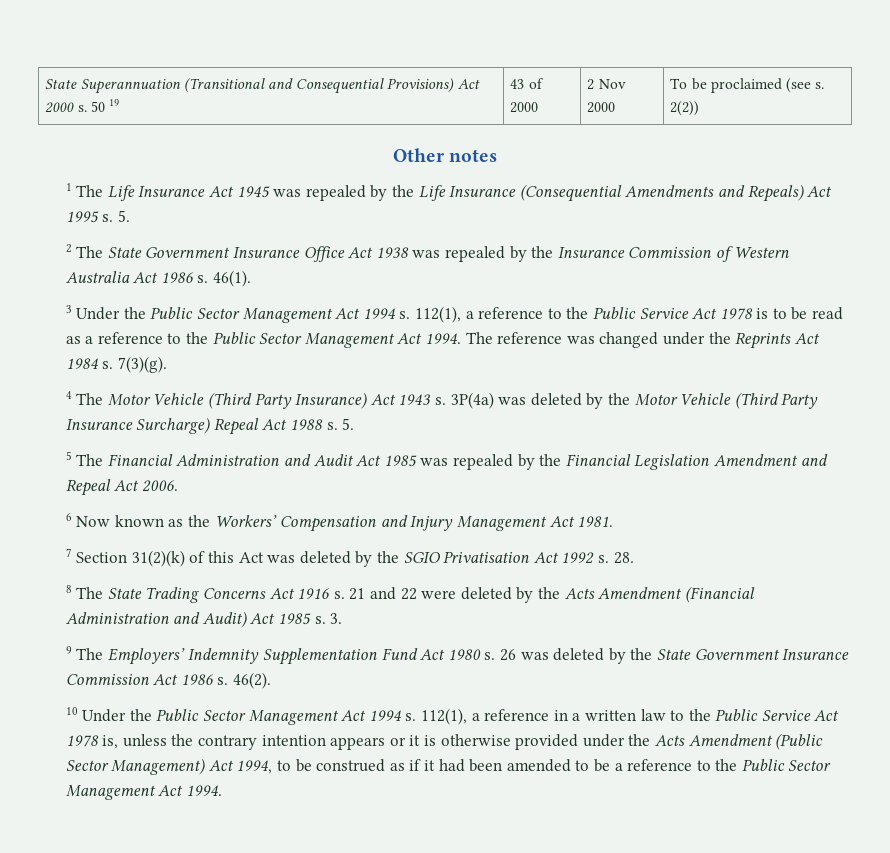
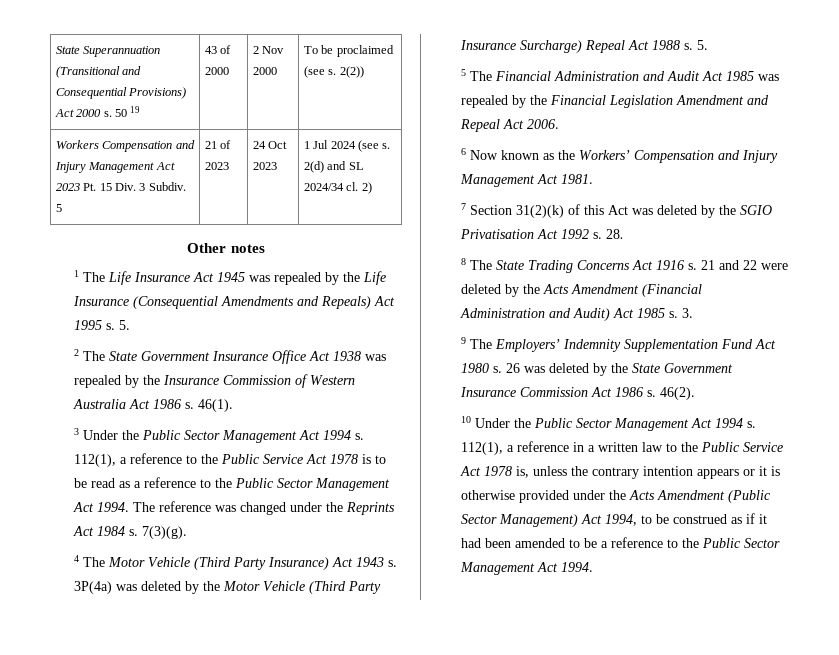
+ Workers Compensation and Injury Management Act 2023 Pt. 15 Div. 3 Subdiv. 5 | 21 of 2023 | 24 Oct 2023 | 1 Jul 2024 (see s. 2(d) and SL 2024/34 cl. 2)

